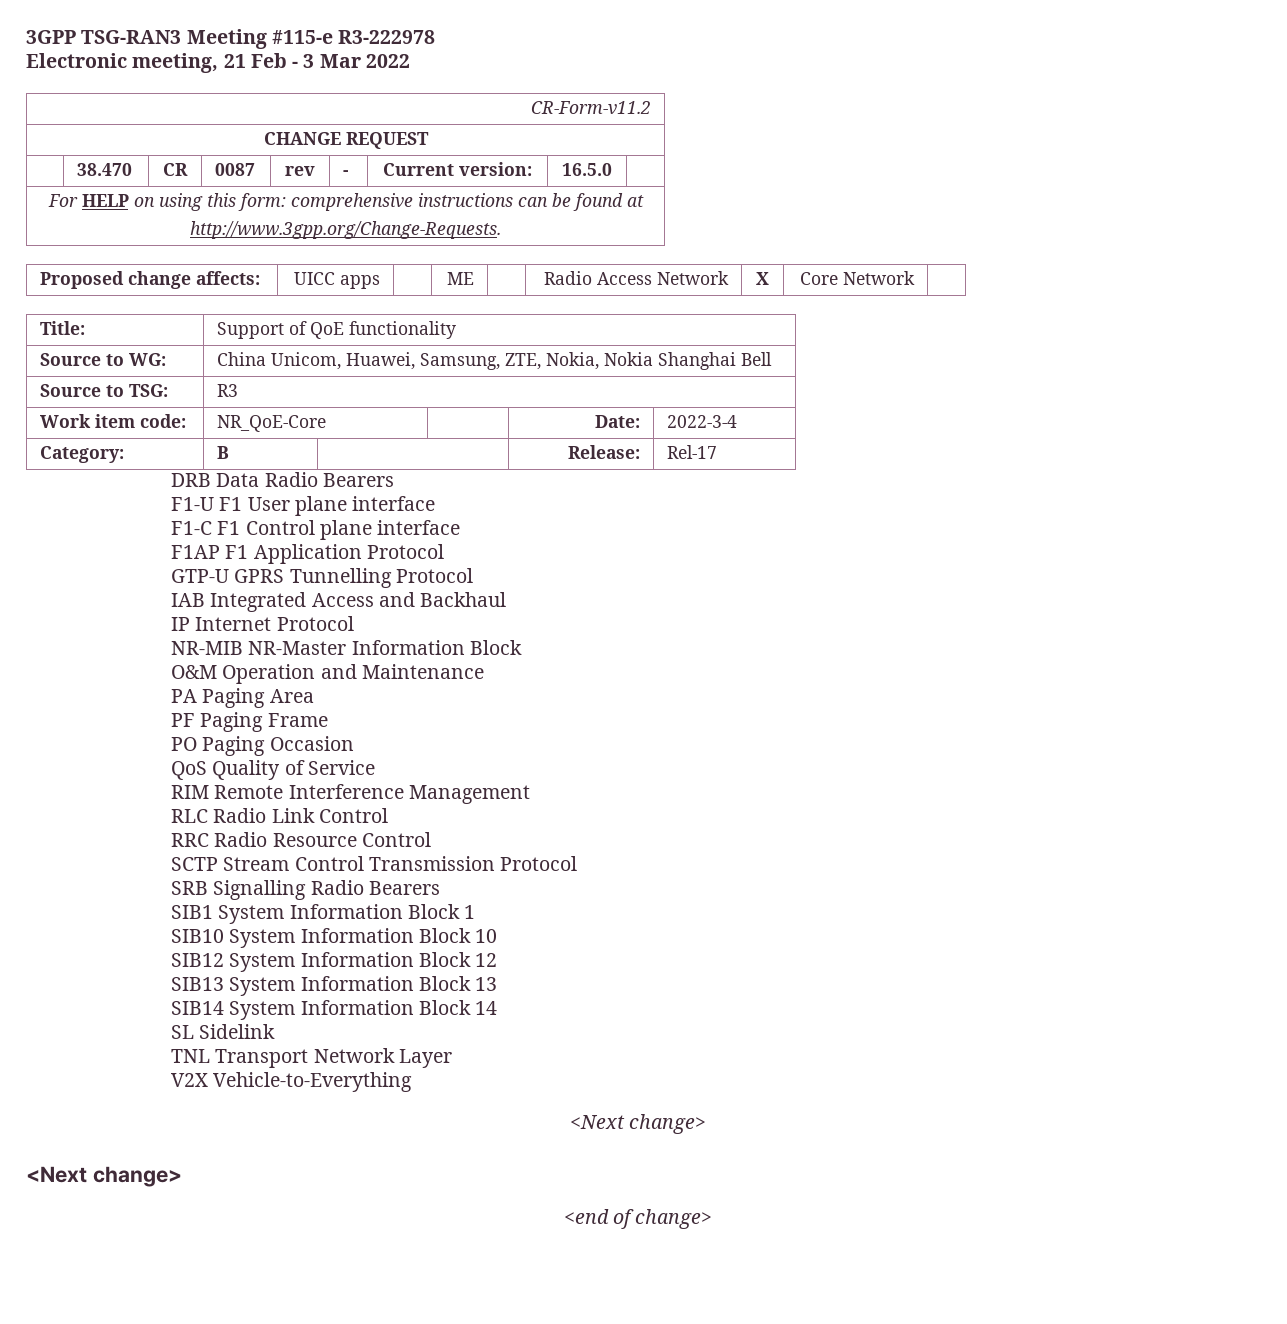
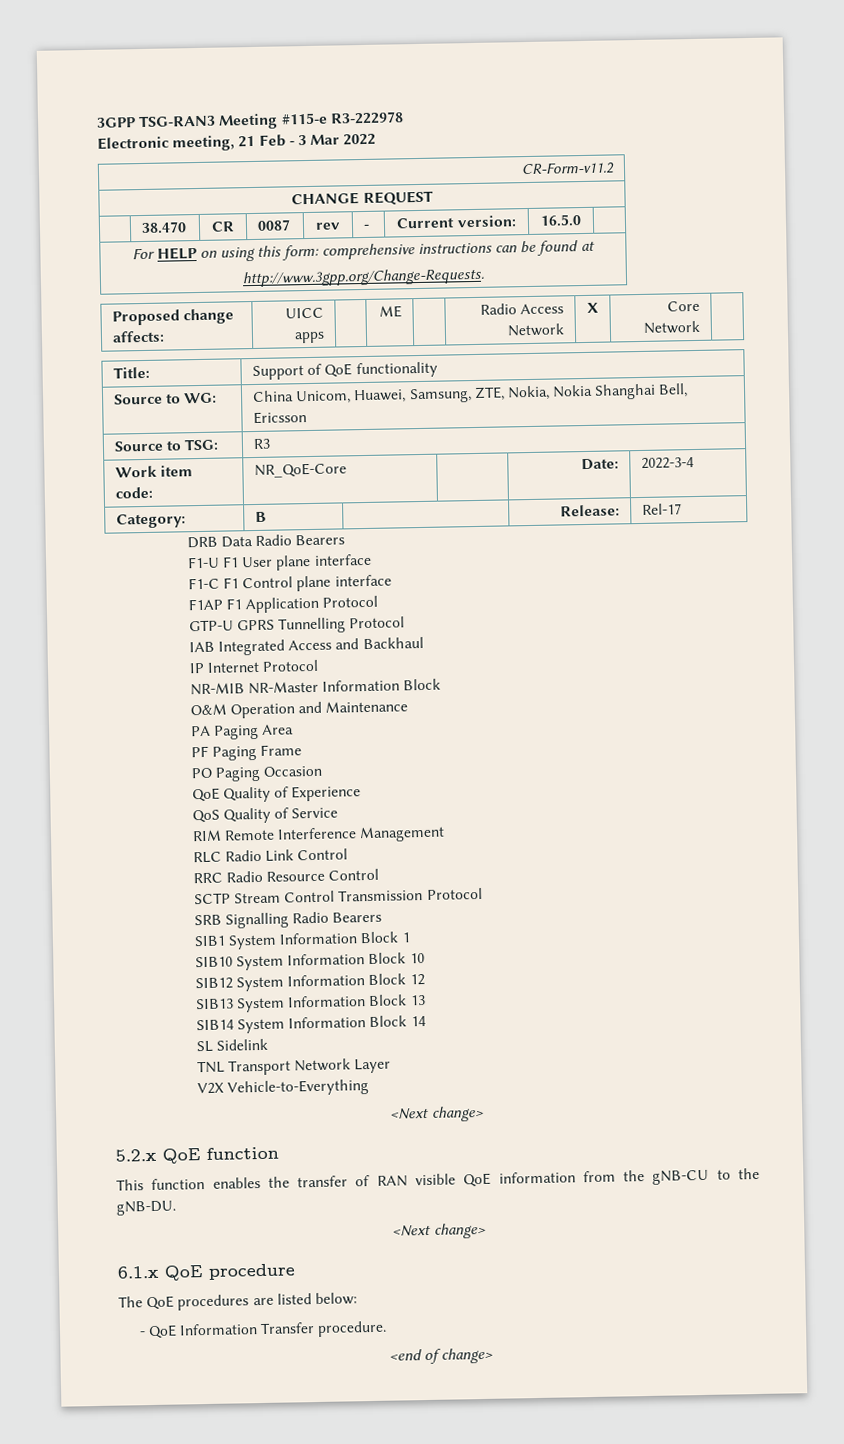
- Source to WG: | China Unicom, Huawei, Samsung, ZTE, Nokia, Nokia Shanghai Bell
+ Source to WG: | China Unicom, Huawei, Samsung, ZTE, Nokia, Nokia Shanghai Bell, Ericsson
+ QoE Quality of Experience
  V2X Vehicle-to-Everything
  <Next change>
+ 5.2.x QoE function
+ This function enables the transfer of RAN visible QoE information from the gNB-CU to the gNB-DU.
  <Next change>
+ 6.1.x QoE procedure
+ The QoE procedures are listed below:
+ - QoE Information Transfer procedure.

